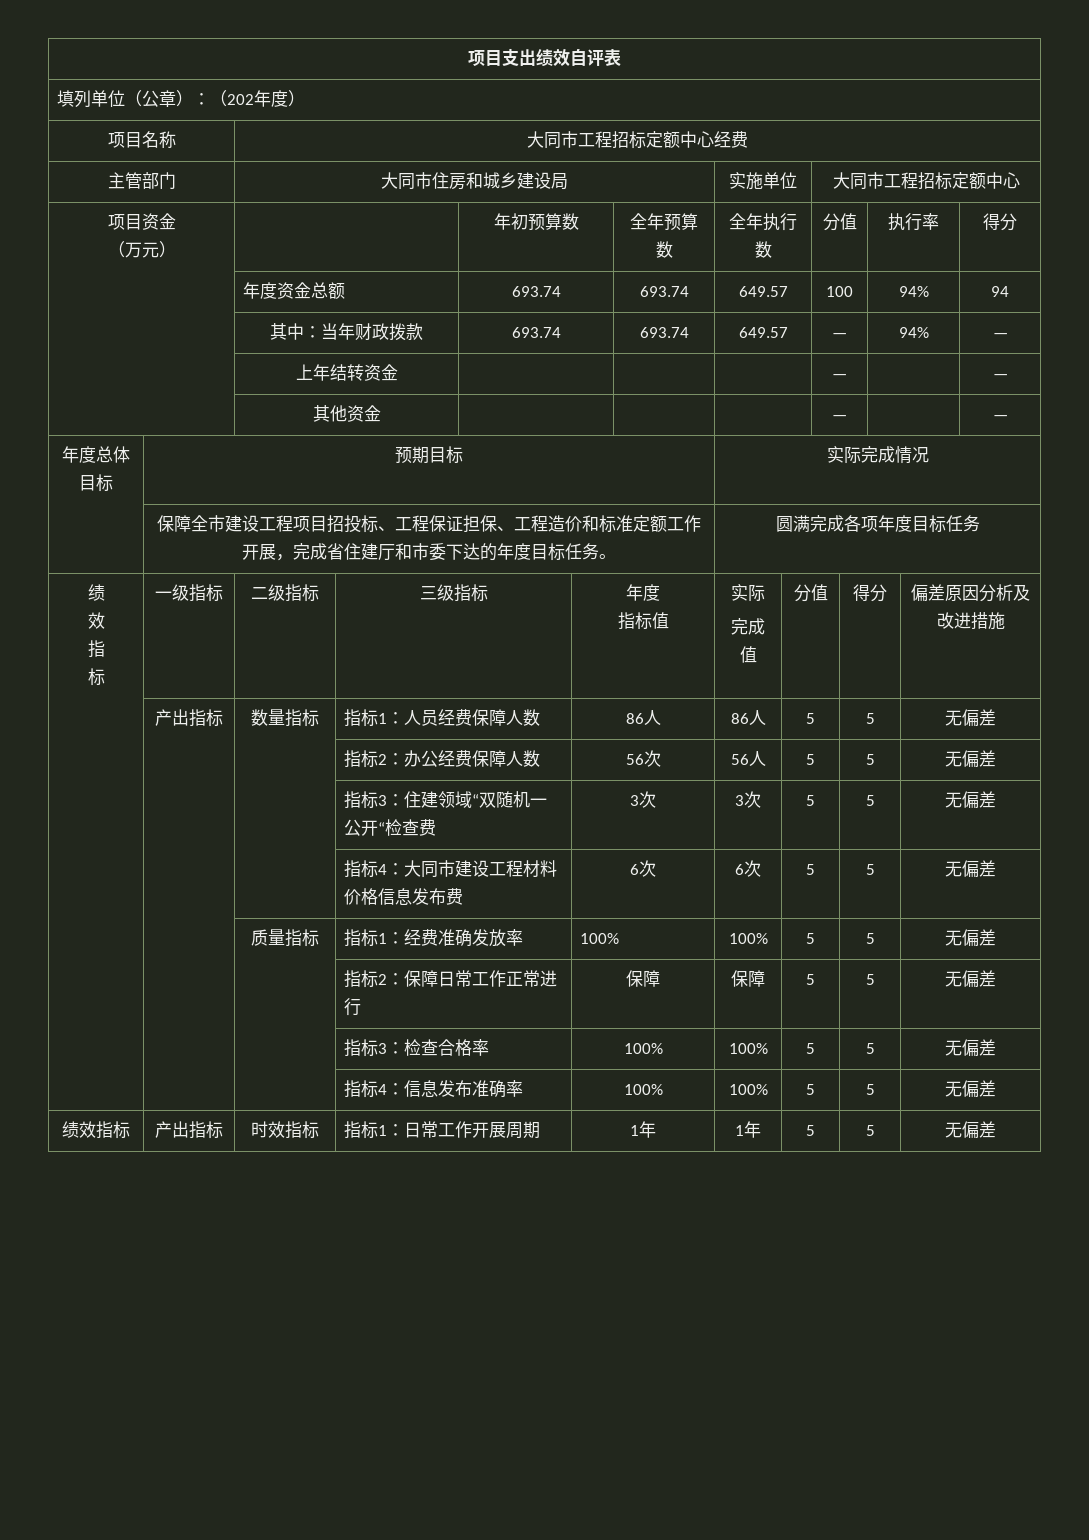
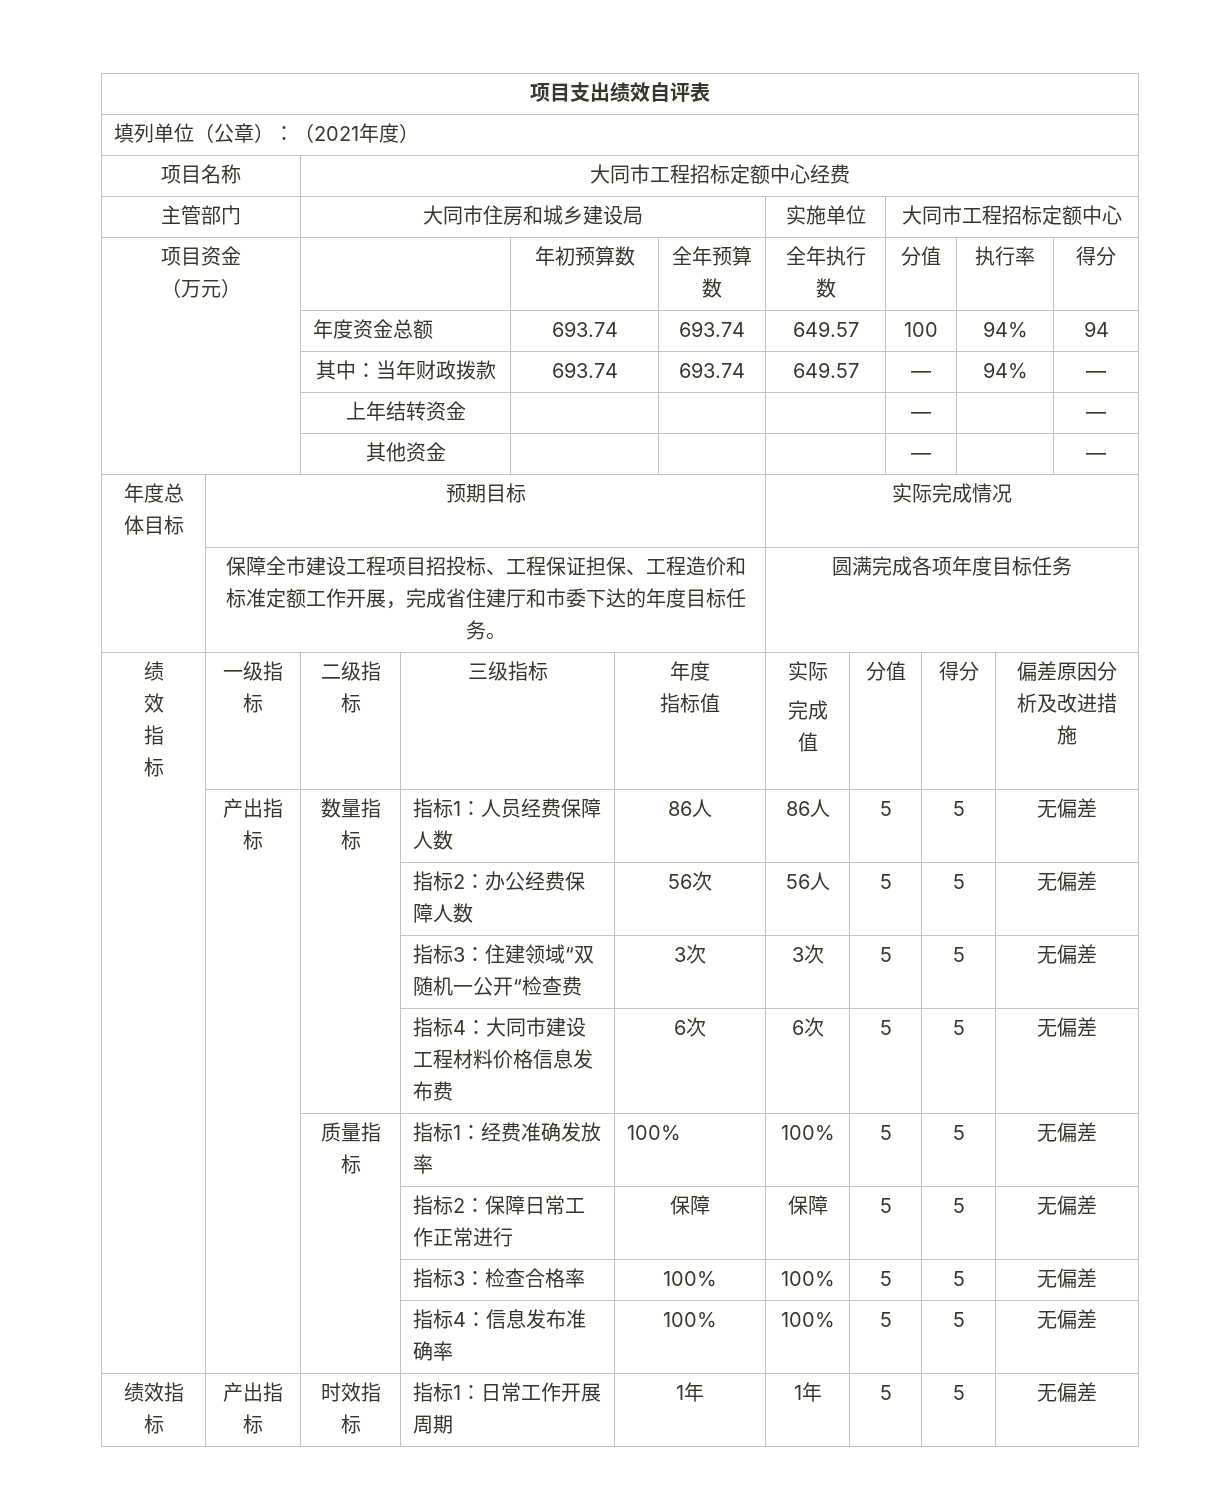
- 填列单位（公章）：（202年度）
+ 填列单位（公章）：（2021年度）

